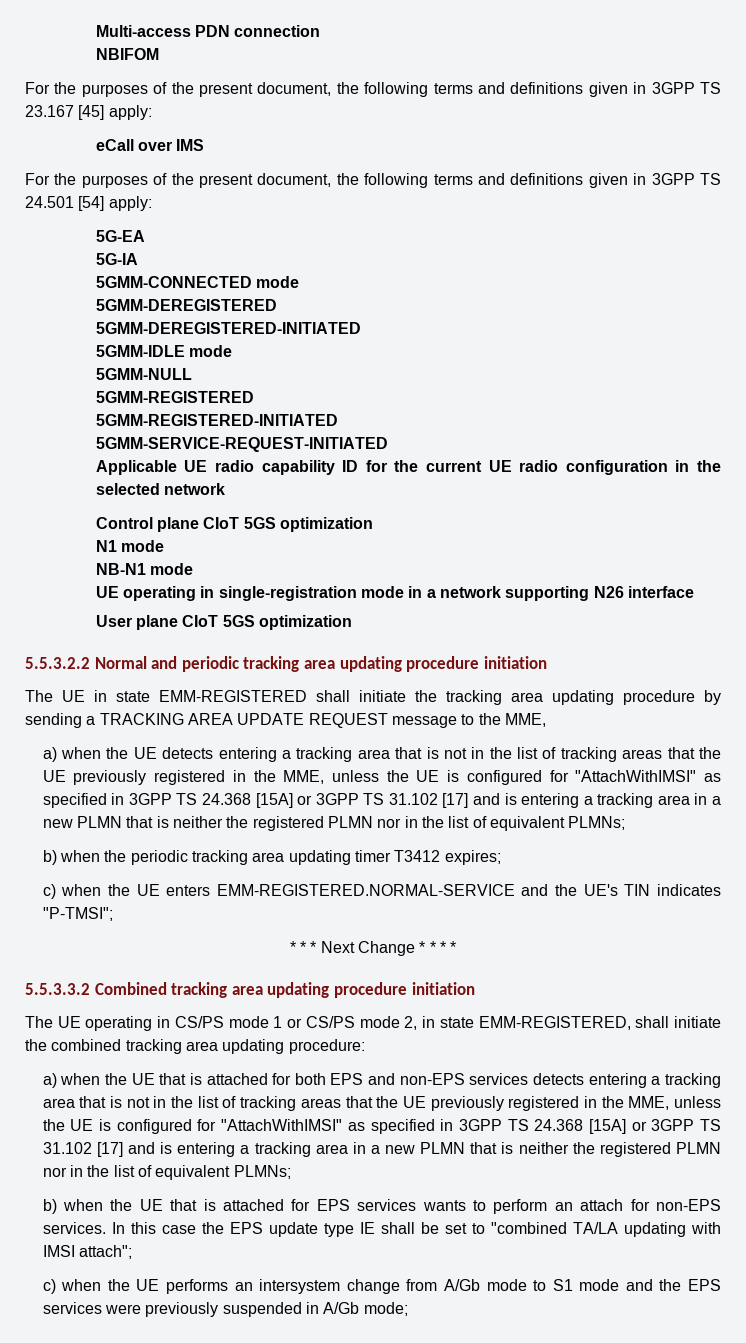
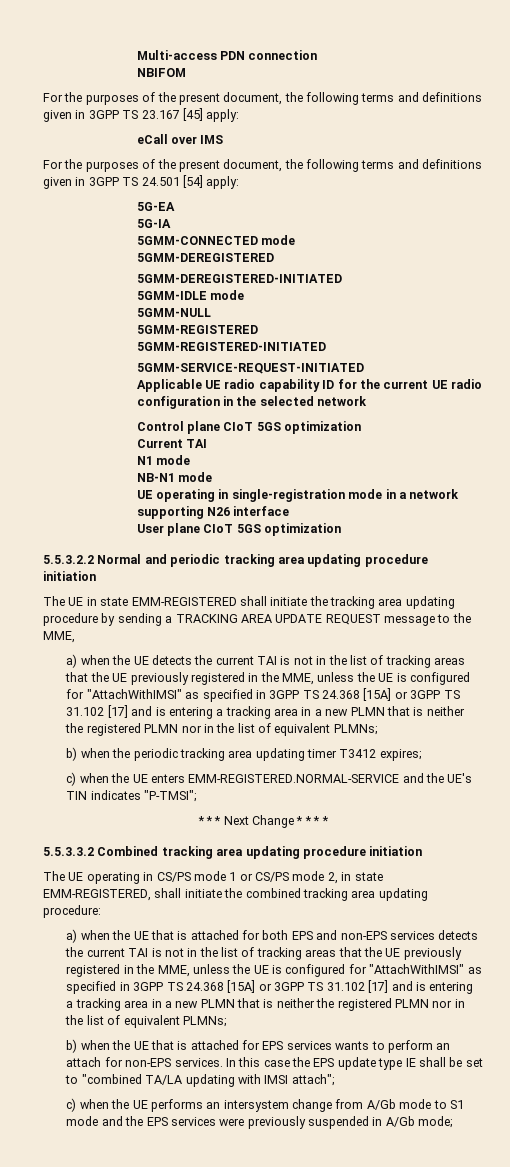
+ Current TAI
- a) when the UE detects entering a tracking area that is not in the list of tracking areas that the UE previously registered in the MME, unless the UE is configured for "AttachWithIMSI" as specified in 3GPP TS 24.368 [15A] or 3GPP TS 31.102 [17] and is entering a tracking area in a new PLMN that is neither the registered PLMN nor in the list of equivalent PLMNs;
+ a) when the UE detects the current TAI is not in the list of tracking areas that the UE previously registered in the MME, unless the UE is configured for "AttachWithIMSI" as specified in 3GPP TS 24.368 [15A] or 3GPP TS 31.102 [17] and is entering a tracking area in a new PLMN that is neither the registered PLMN nor in the list of equivalent PLMNs;
- a) when the UE that is attached for both EPS and non-EPS services detects entering a tracking area that is not in the list of tracking areas that the UE previously registered in the MME, unless the UE is configured for "AttachWithIMSI" as specified in 3GPP TS 24.368 [15A] or 3GPP TS 31.102 [17] and is entering a tracking area in a new PLMN that is neither the registered PLMN nor in the list of equivalent PLMNs;
+ a) when the UE that is attached for both EPS and non-EPS services detects the current TAI is not in the list of tracking areas that the UE previously registered in the MME, unless the UE is configured for "AttachWithIMSI" as specified in 3GPP TS 24.368 [15A] or 3GPP TS 31.102 [17] and is entering a tracking area in a new PLMN that is neither the registered PLMN nor in the list of equivalent PLMNs;

